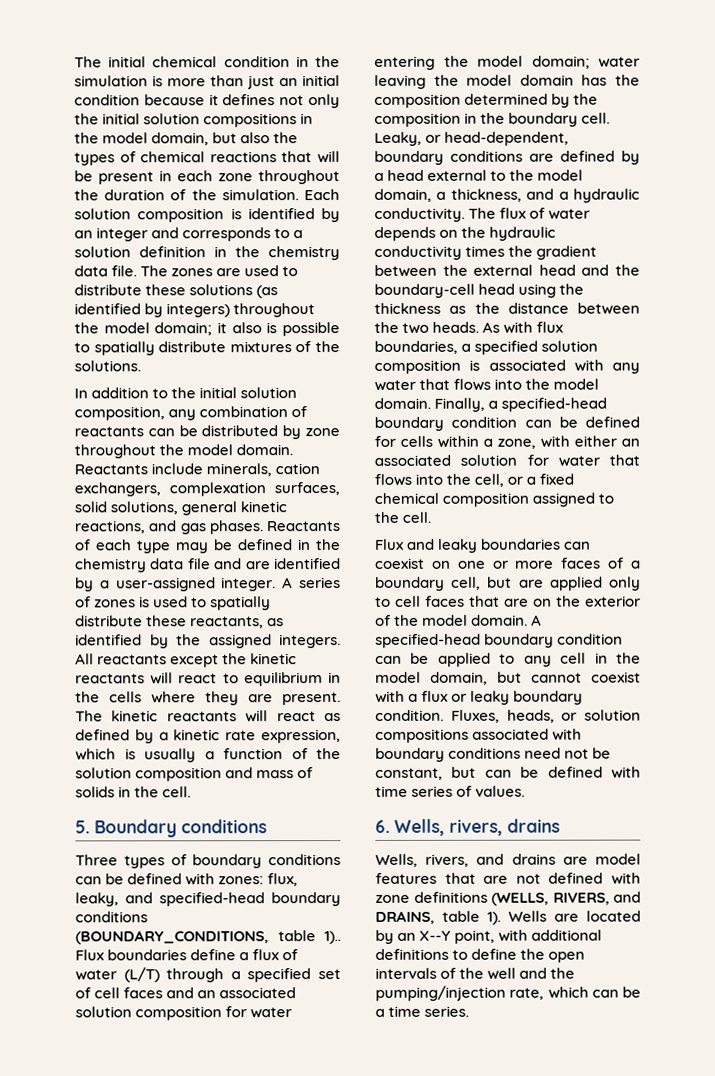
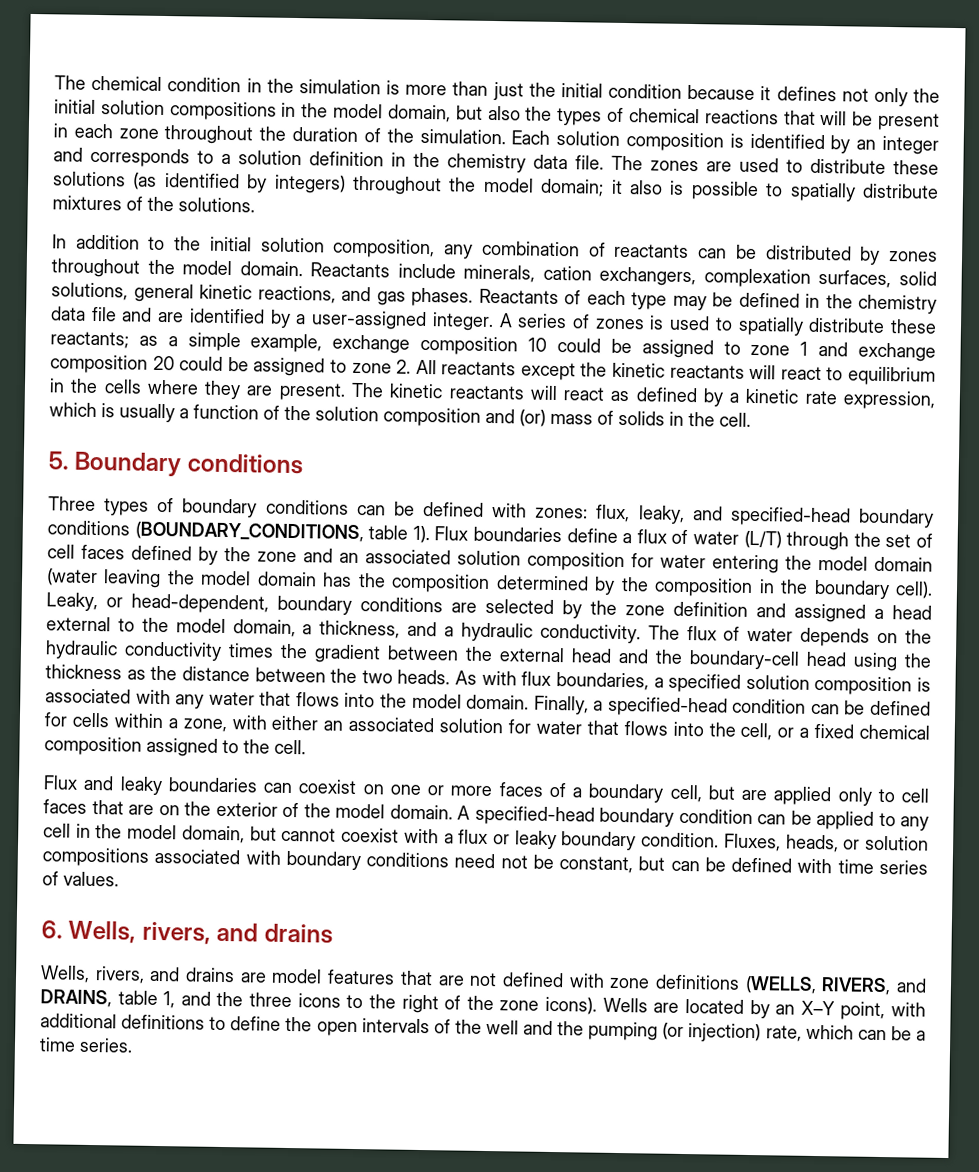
- The initial chemical condition in the simulation is more than just an initial condition because it defines not only the initial solution compositions in the model domain, but also the types of chemical reactions that will be present in each zone throughout the duration of the simulation.
+ The chemical condition in the simulation is more than just the initial condition because it defines not only the initial solution compositions in the model domain, but also the types of chemical reactions that will be present in each zone throughout the duration of the simulation.
- In addition to the initial solution composition, any combination of reactants can be distributed by zone throughout the model domain.
+ In addition to the initial solution composition, any combination of reactants can be distributed by zones throughout the model domain.
- A series of zones is used to spatially distribute these reactants, as identified by the assigned integers. All reactants except the kinetic reactants will react to equilibrium in the cells where they are present.
+ A series of zones is used to spatially distribute these reactants; as a simple example, exchange composition 10 could be assigned to zone 1 and exchange composition 20 could be assigned to zone 2. All reactants except the kinetic reactants will react to equilibrium in the cells where they are present.
- The kinetic reactants will react as defined by a kinetic rate expression, which is usually a function of the solution composition and mass of solids in the cell.
+ The kinetic reactants will react as defined by a kinetic rate expression, which is usually a function of the solution composition and (or) mass of solids in the cell.
- Three types of boundary conditions can be defined with zones: flux, leaky, and specified-head boundary conditions (BOUNDARY_CONDITIONS, table 1)..
+ Three types of boundary conditions can be defined with zones: flux, leaky, and specified-head boundary conditions (BOUNDARY_CONDITIONS, table 1).
- Flux boundaries define a flux of water (L/T) through a specified set of cell faces and an associated solution composition for water entering the model domain; water leaving the model domain has the composition determined by the composition in the boundary cell.
+ Flux boundaries define a flux of water (L/T) through the set of cell faces defined by the zone and an associated solution composition for water entering the model domain (water leaving the model domain has the composition determined by the composition in the boundary cell).
- Leaky, or head-dependent, boundary conditions are defined by a head external to the model domain, a thickness, and a hydraulic conductivity.
+ Leaky, or head-dependent, boundary conditions are selected by the zone definition and assigned a head external to the model domain, a thickness, and a hydraulic conductivity.
- Finally, a specified-head boundary condition can be defined for cells within a zone, with either an associated solution for water that flows into the cell, or a fixed chemical composition assigned to the cell.
+ Finally, a specified-head condition can be defined for cells within a zone, with either an associated solution for water that flows into the cell, or a fixed chemical composition assigned to the cell.
- 6. Wells, rivers, drains
+ 6. Wells, rivers, and drains
- Wells, rivers, and drains are model features that are not defined with zone definitions (WELLS, RIVERS, and DRAINS, table 1).
+ Wells, rivers, and drains are model features that are not defined with zone definitions (WELLS, RIVERS, and DRAINS, table 1, and the three icons to the right of the zone icons).
- Wells are located by an X--Y point, with additional definitions to define the open intervals of the well and the pumping/injection rate, which can be a time series.
+ Wells are located by an X–Y point, with additional definitions to define the open intervals of the well and the pumping (or injection) rate, which can be a time series.

